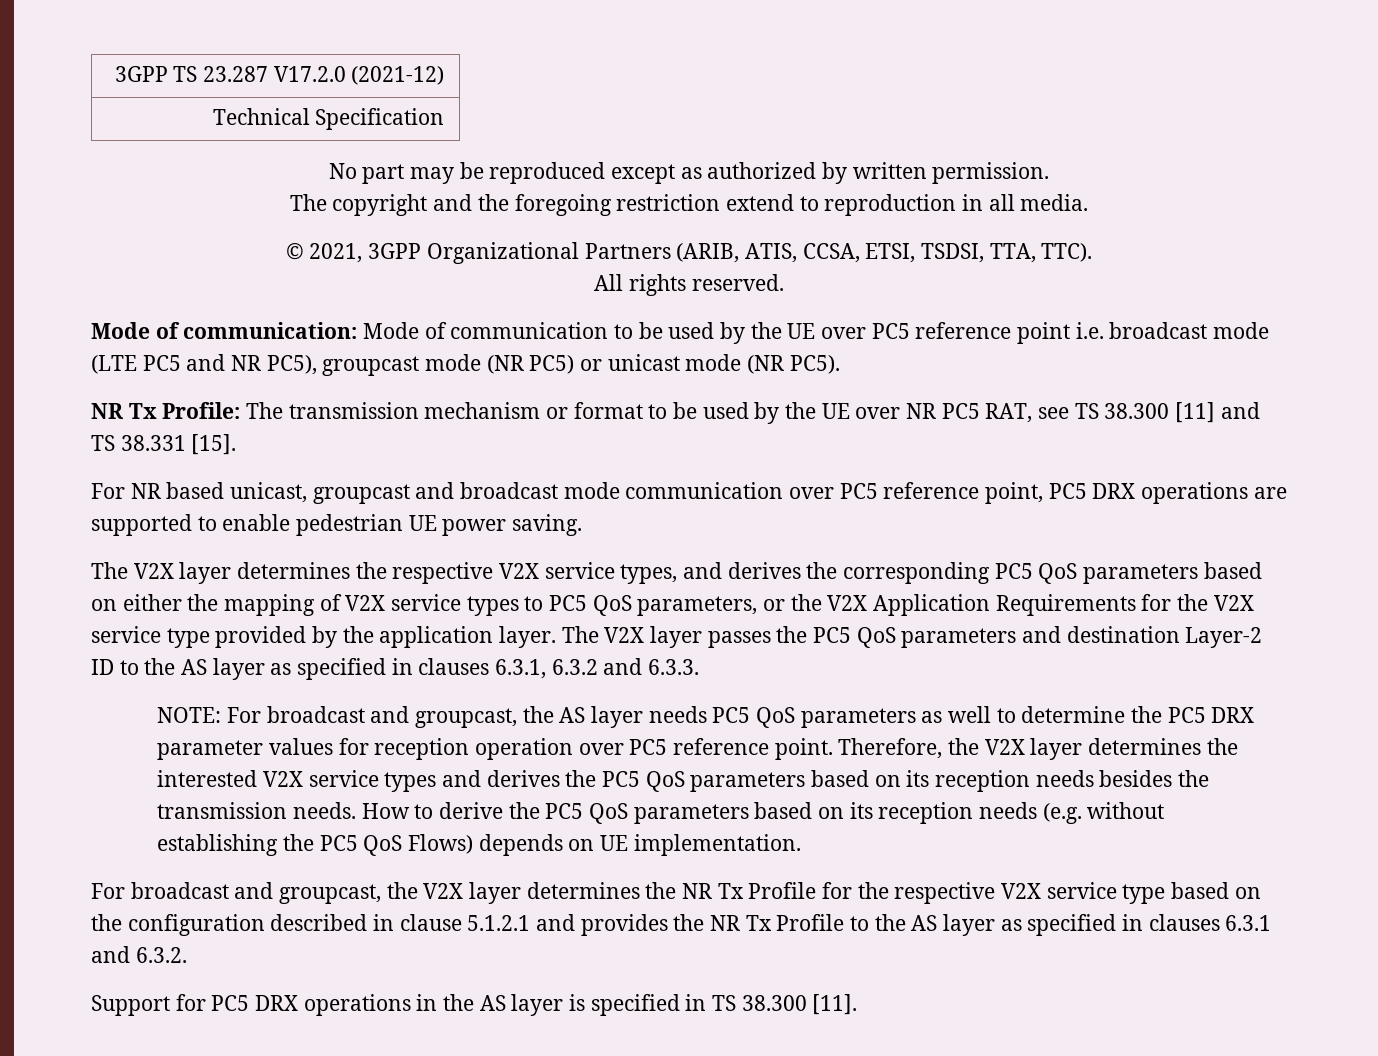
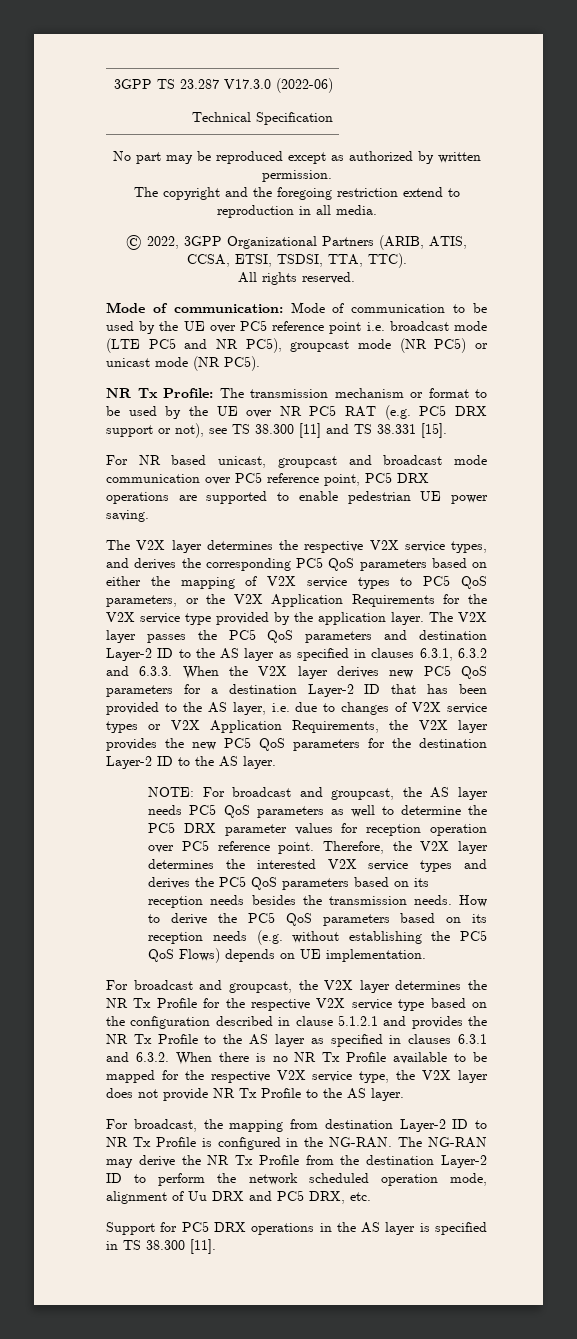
- 3GPP TS 23.287 V17.2.0 (2021-12)
+ 3GPP TS 23.287 V17.3.0 (2022-06)
- © 2021, 3GPP Organizational Partners (ARIB, ATIS, CCSA, ETSI, TSDSI, TTA, TTC).
+ © 2022, 3GPP Organizational Partners (ARIB, ATIS, CCSA, ETSI, TSDSI, TTA, TTC).
- NR Tx Profile: The transmission mechanism or format to be used by the UE over NR PC5 RAT, see TS 38.300 [11] and TS 38.331 [15].
+ NR Tx Profile: The transmission mechanism or format to be used by the UE over NR PC5 RAT (e.g. PC5 DRX support or not), see TS 38.300 [11] and TS 38.331 [15].
- The V2X layer passes the PC5 QoS parameters and destination Layer-2 ID to the AS layer as specified in clauses 6.3.1, 6.3.2 and 6.3.3.
+ The V2X layer passes the PC5 QoS parameters and destination Layer-2 ID to the AS layer as specified in clauses 6.3.1, 6.3.2 and 6.3.3. When the V2X layer derives new PC5 QoS parameters for a destination Layer-2 ID that has been provided to the AS layer, i.e. due to changes of V2X service types or V2X Application Requirements, the V2X layer provides the new PC5 QoS parameters for the destination Layer-2 ID to the AS layer.
- For broadcast and groupcast, the V2X layer determines the NR Tx Profile for the respective V2X service type based on the configuration described in clause 5.1.2.1 and provides the NR Tx Profile to the AS layer as specified in clauses 6.3.1 and 6.3.2.
+ For broadcast and groupcast, the V2X layer determines the NR Tx Profile for the respective V2X service type based on the configuration described in clause 5.1.2.1 and provides the NR Tx Profile to the AS layer as specified in clauses 6.3.1 and 6.3.2. When there is no NR Tx Profile available to be mapped for the respective V2X service type, the V2X layer does not provide NR Tx Profile to the AS layer.
+ For broadcast, the mapping from destination Layer-2 ID to NR Tx Profile is configured in the NG-RAN. The NG-RAN may derive the NR Tx Profile from the destination Layer-2 ID to perform the network scheduled operation mode, alignment of Uu DRX and PC5 DRX, etc.

